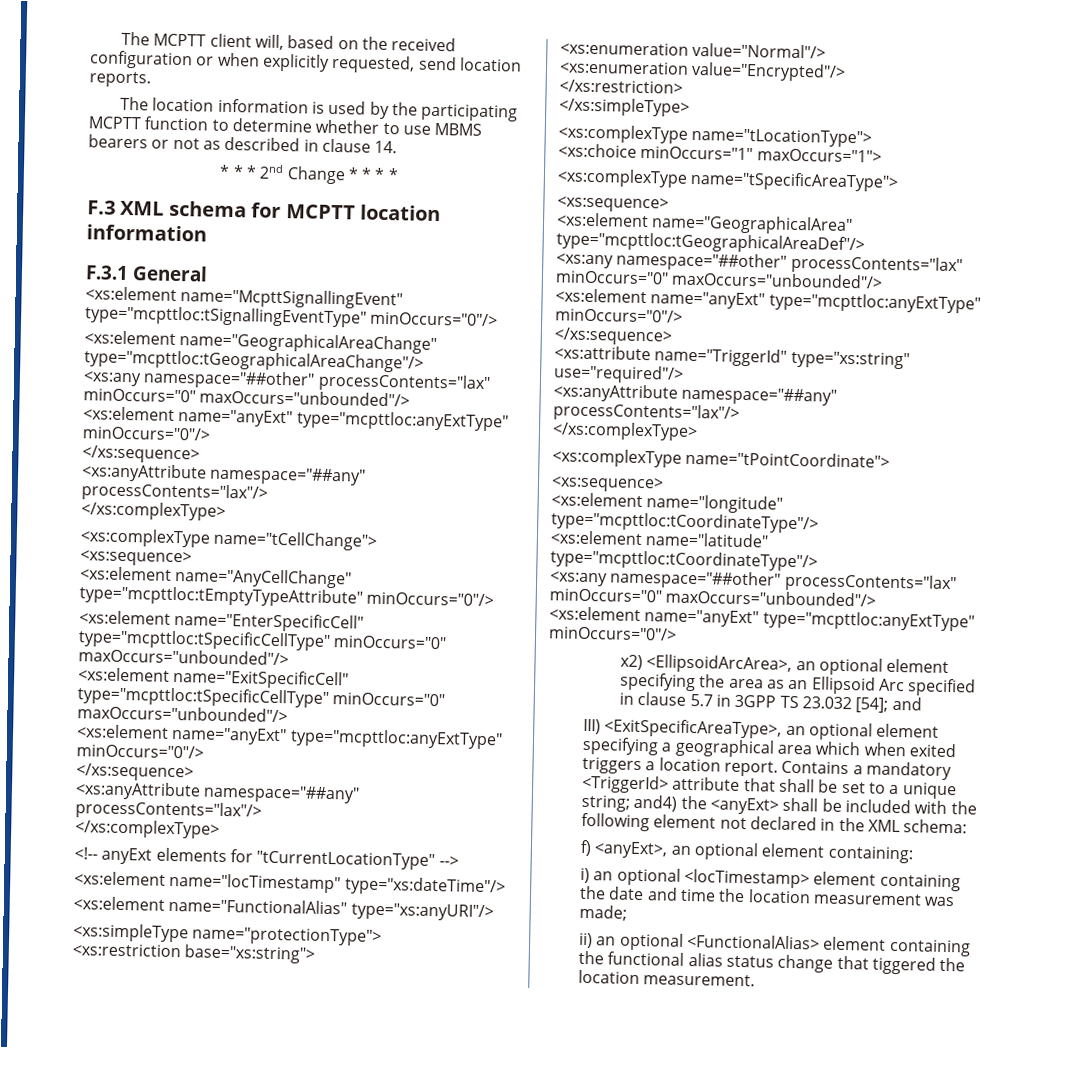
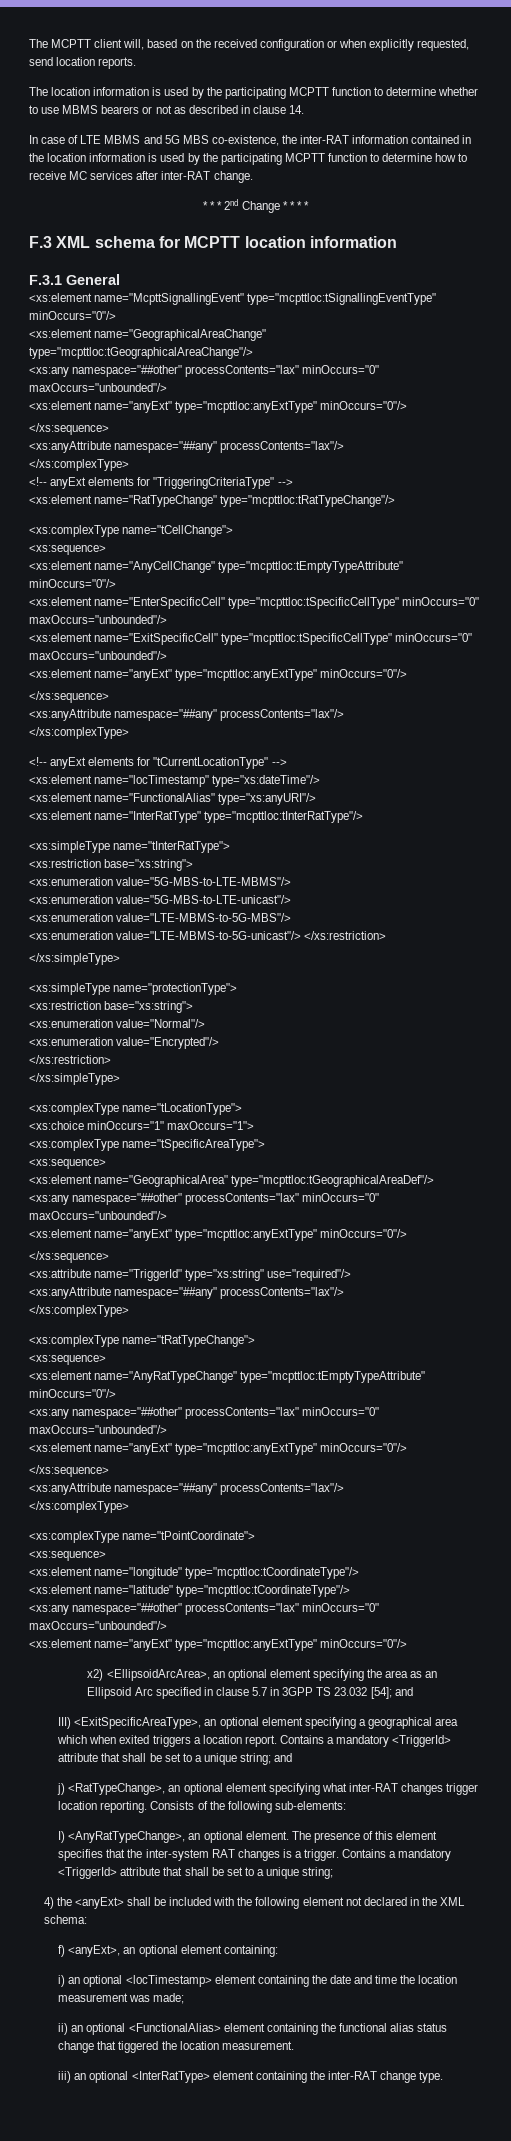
+ In case of LTE MBMS and 5G MBS co-existence, the inter-RAT information contained in the location information is used by the participating MCPTT function to determine how to receive MC services after inter-RAT change.
+ <!-- anyExt elements for "TriggeringCriteriaType" -->
+ <xs:element name="RatTypeChange" type="mcpttloc:tRatTypeChange"/>
+ <xs:element name="InterRatType" type="mcpttloc:tInterRatType"/>
+ <xs:simpleType name="tInterRatType">
+ <xs:restriction base="xs:string">
+ <xs:enumeration value="5G-MBS-to-LTE-MBMS"/>
+ <xs:enumeration value="5G-MBS-to-LTE-unicast"/>
+ <xs:enumeration value="LTE-MBMS-to-5G-MBS"/>
+ <xs:enumeration value="LTE-MBMS-to-5G-unicast"/> </xs:restriction>
+ </xs:simpleType>
+ <xs:complexType name="tRatTypeChange">
+ <xs:sequence>
+ <xs:element name="AnyRatTypeChange" type="mcpttloc:tEmptyTypeAttribute" minOccurs="0"/>
+ <xs:any namespace="##other" processContents="lax" minOccurs="0" maxOccurs="unbounded"/>
+ <xs:element name="anyExt" type="mcpttloc:anyExtType" minOccurs="0"/>
+ </xs:sequence>
+ <xs:anyAttribute namespace="##any" processContents="lax"/>
+ </xs:complexType>
- Contains a mandatory <TriggerId> attribute that shall be set to a unique string; and4) the <anyExt> shall be included with the following element not declared in the XML schema:
+ Contains a mandatory <TriggerId> attribute that shall be set to a unique string; and
+ j) <RatTypeChange>, an optional element specifying what inter-RAT changes trigger location reporting. Consists of the following sub-elements:
+ I) <AnyRatTypeChange>, an optional element. The presence of this element specifies that the inter-system RAT changes is a trigger. Contains a mandatory <TriggerId> attribute that shall be set to a unique string;
+ 4) the <anyExt> shall be included with the following element not declared in the XML schema:
+ iii) an optional <InterRatType> element containing the inter-RAT change type.

